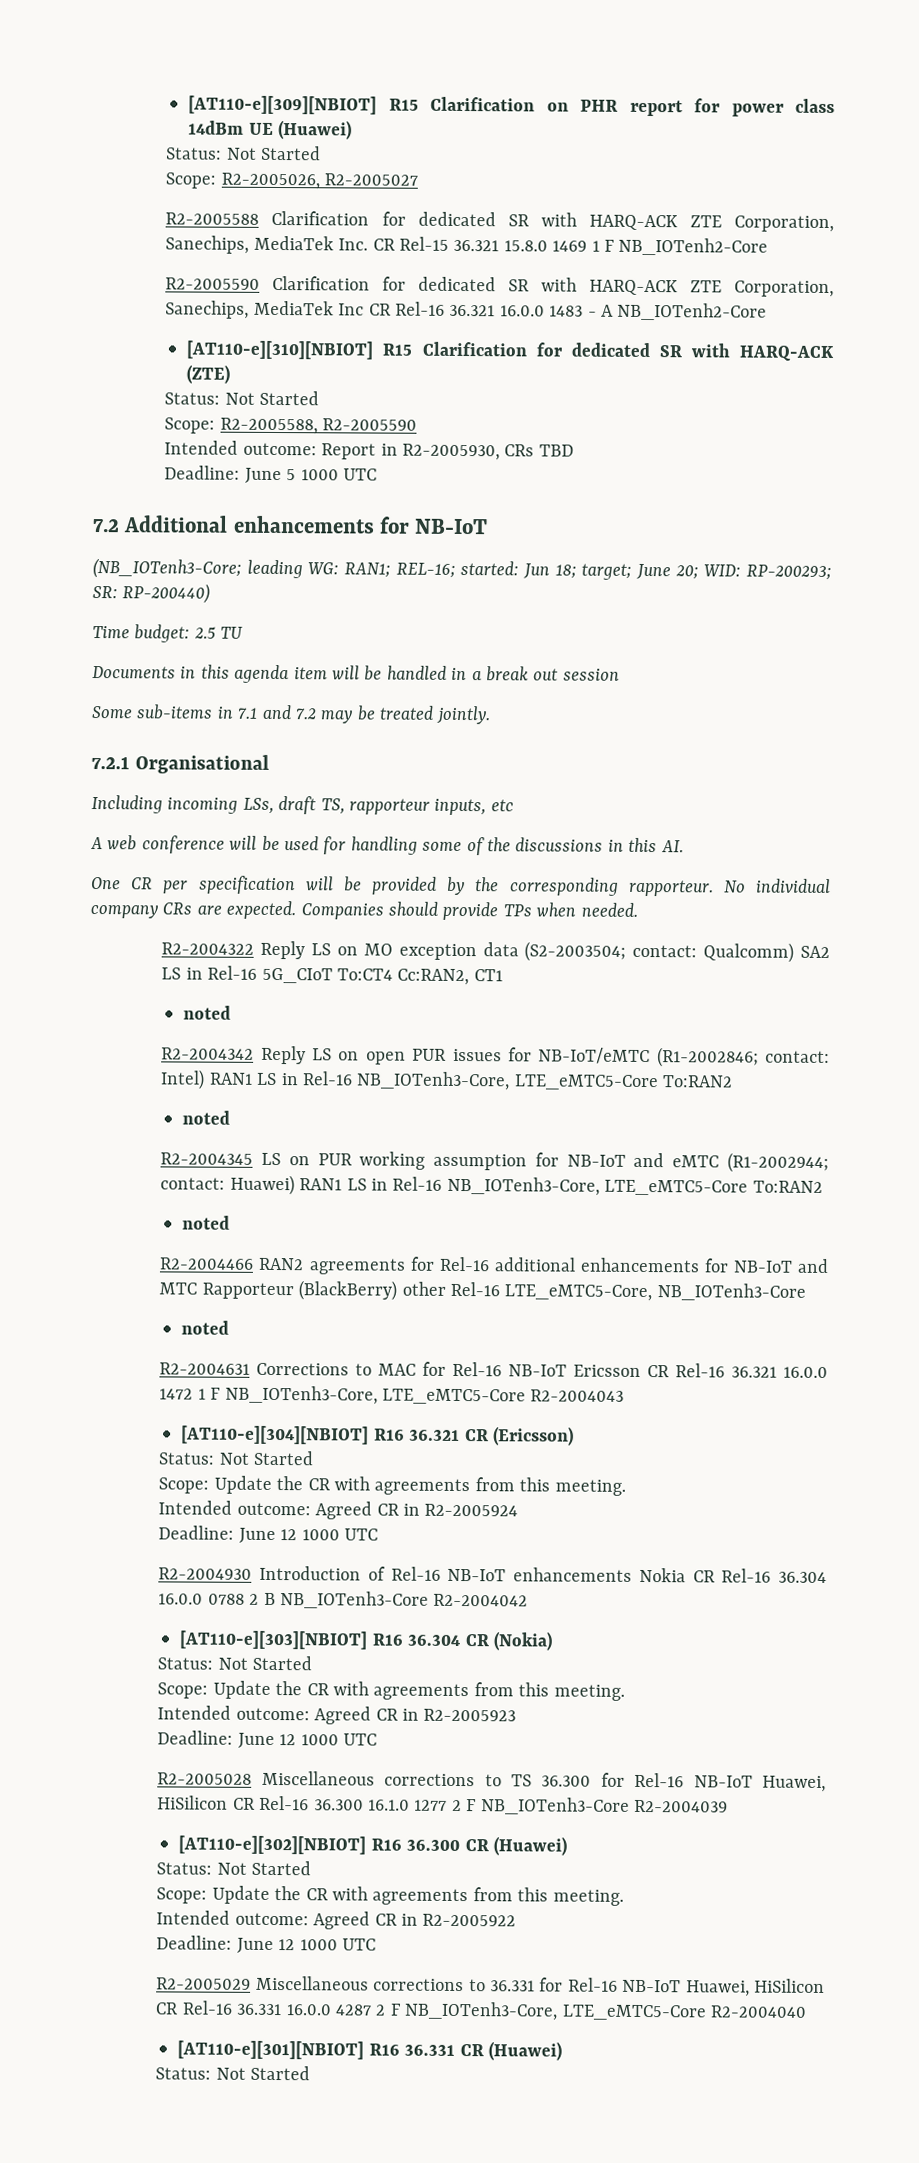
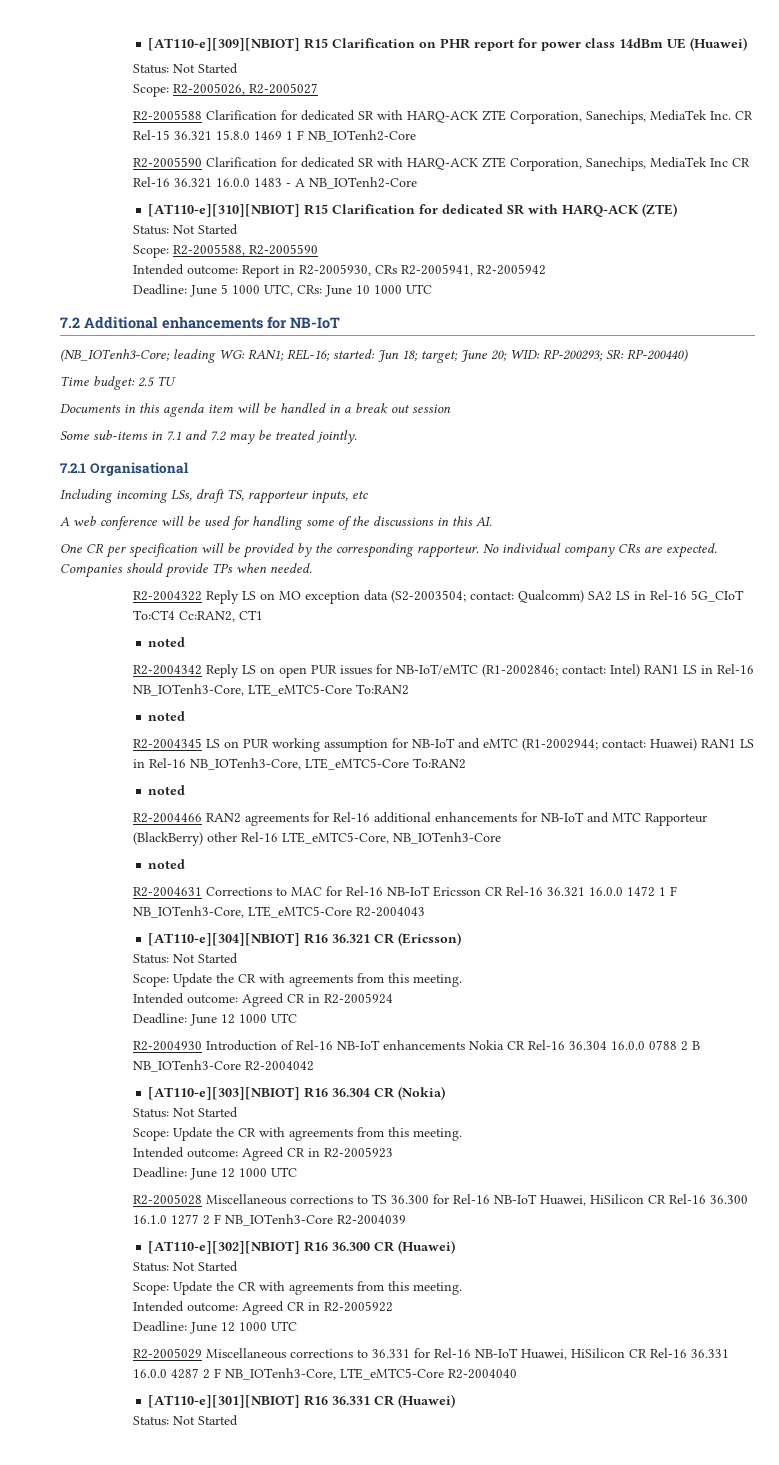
- Intended outcome: Report in R2-2005930, CRs TBD
+ Intended outcome: Report in R2-2005930, CRs R2-2005941, R2-2005942
- Deadline: June 5 1000 UTC
+ Deadline: June 5 1000 UTC, CRs: June 10 1000 UTC

